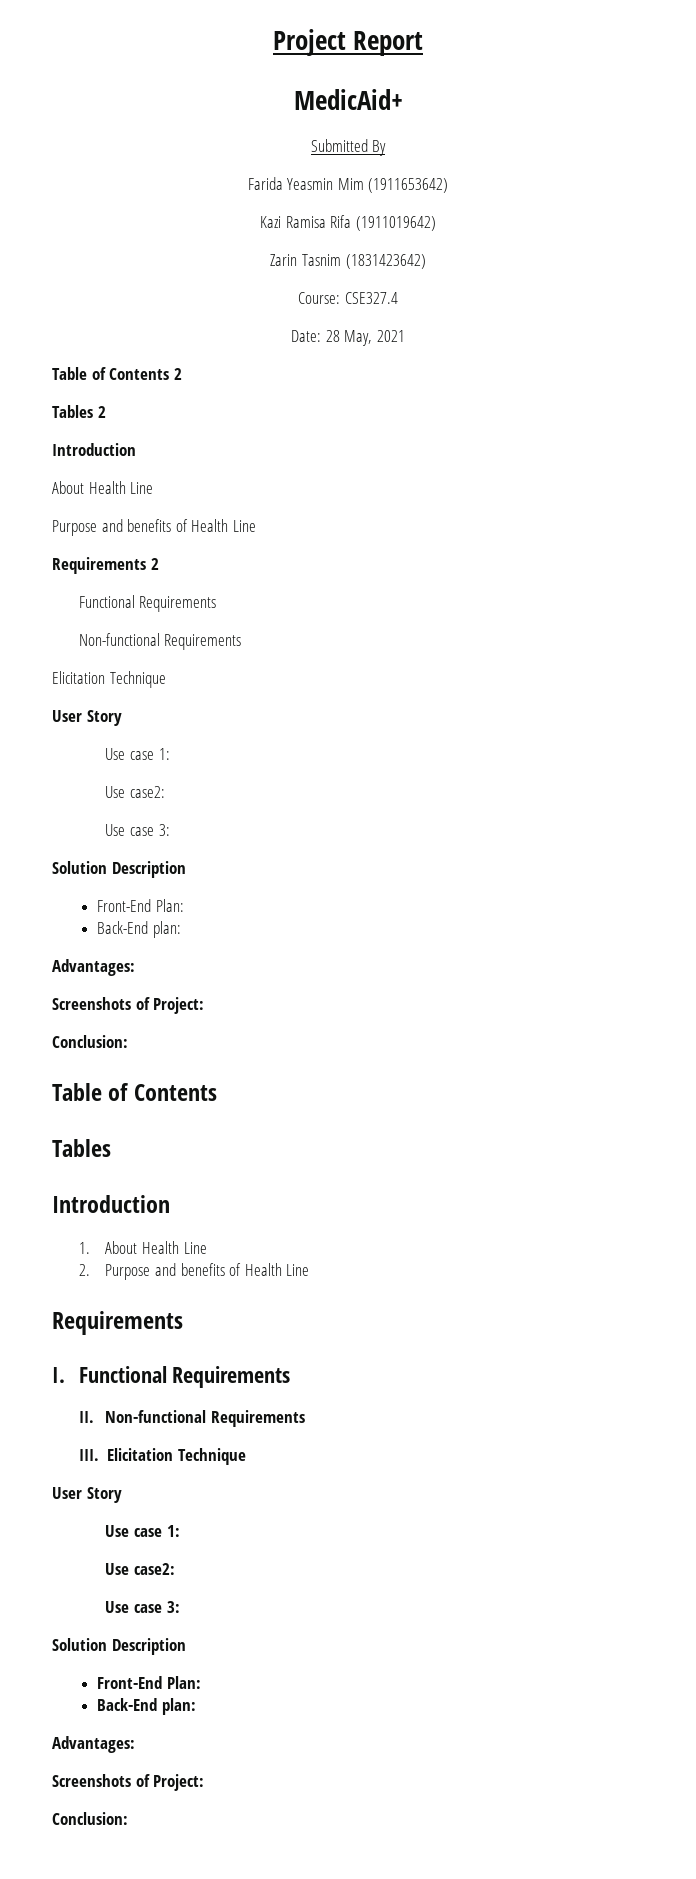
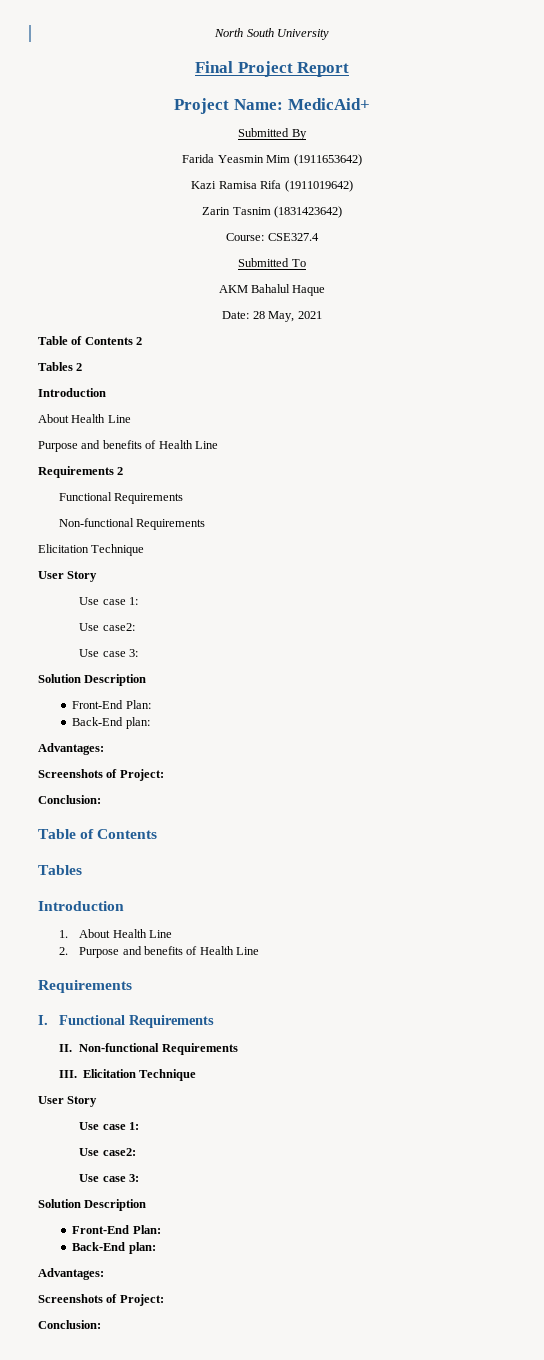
- Project Report
+ North South University
+ Final Project Report
- MedicAid+
+ Project Name: MedicAid+
+ Submitted To
+ AKM Bahalul Haque

